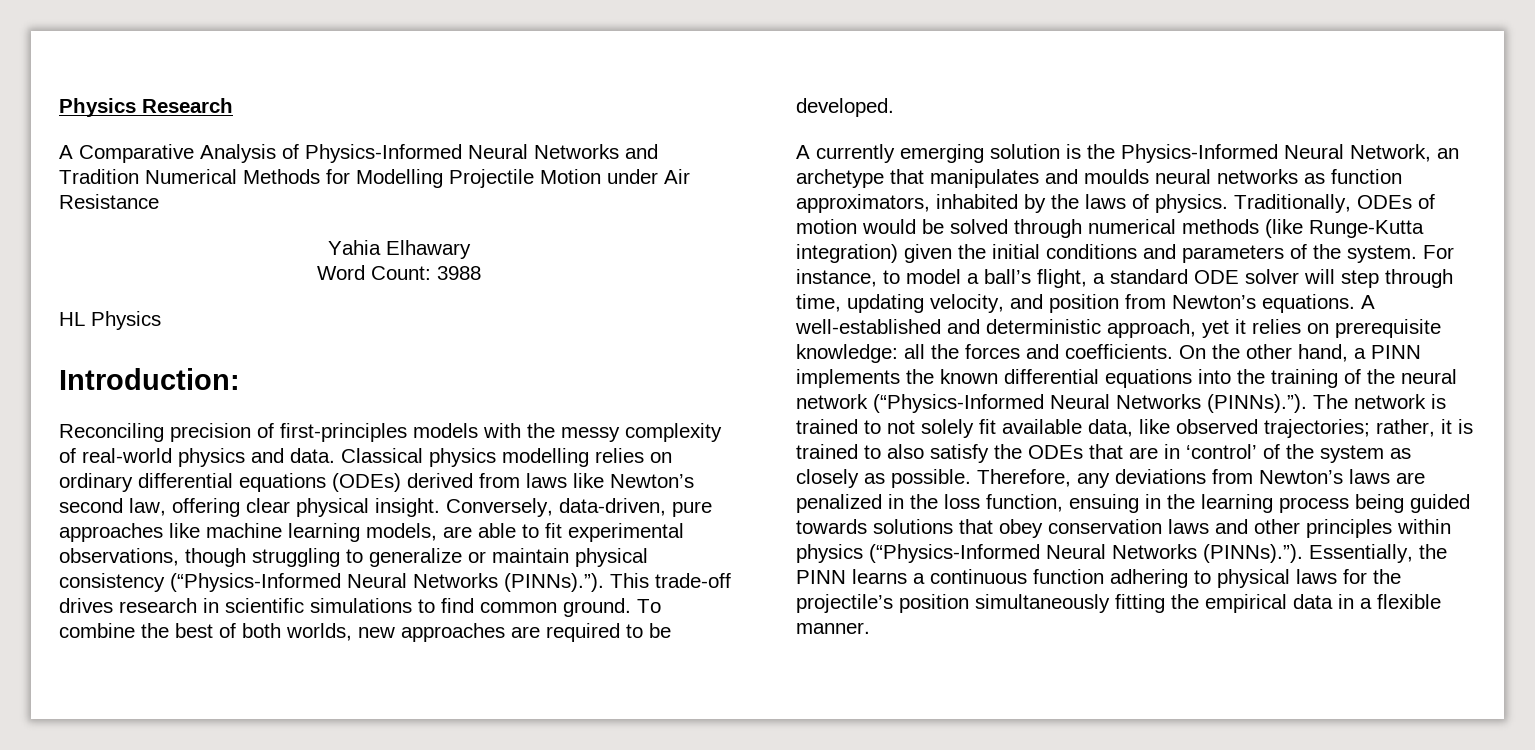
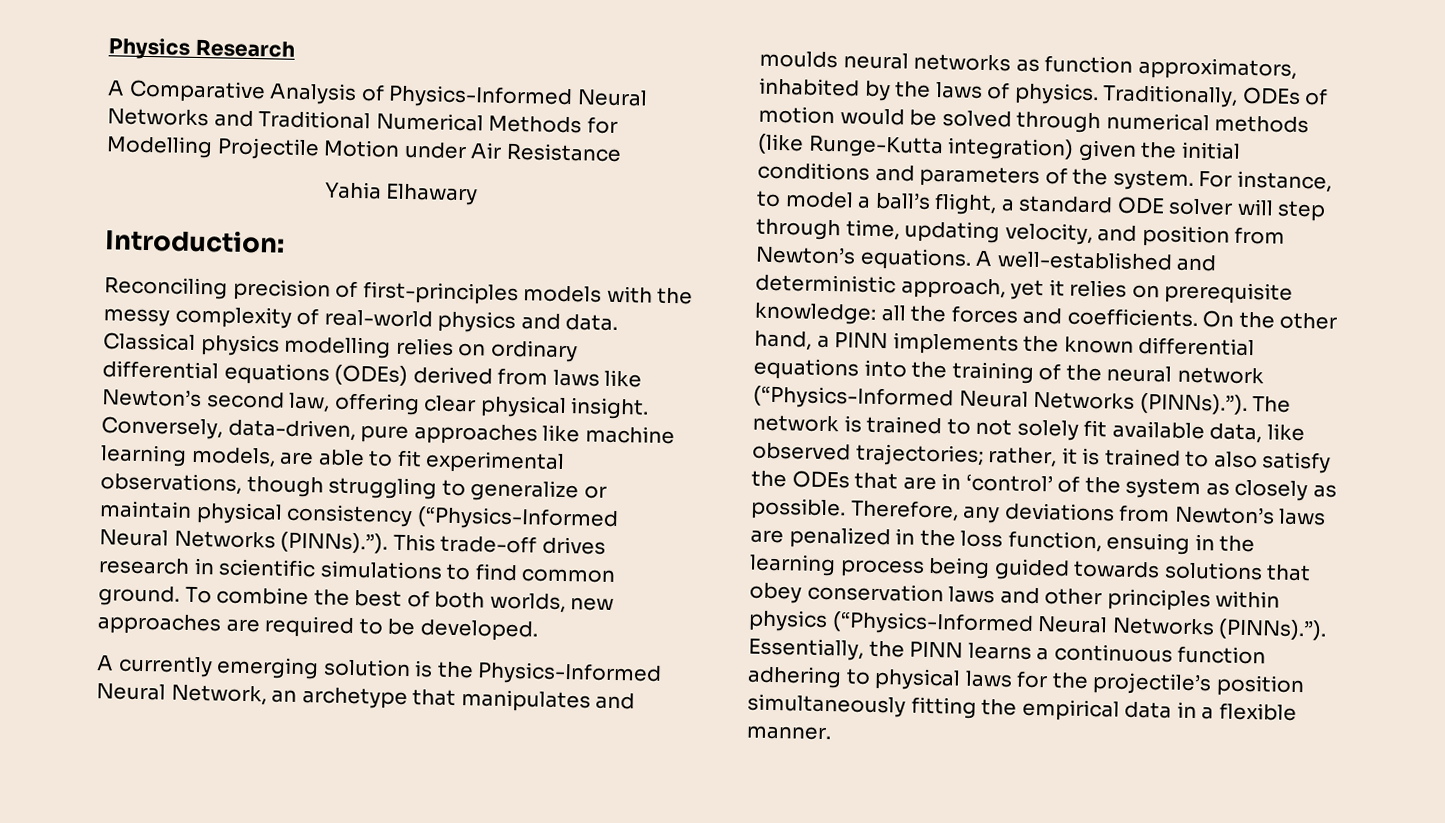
- A Comparative Analysis of Physics-Informed Neural Networks and Tradition Numerical Methods for Modelling Projectile Motion under Air Resistance
+ A Comparative Analysis of Physics-Informed Neural Networks and Traditional Numerical Methods for Modelling Projectile Motion under Air Resistance
- Word Count: 3988
- HL Physics

